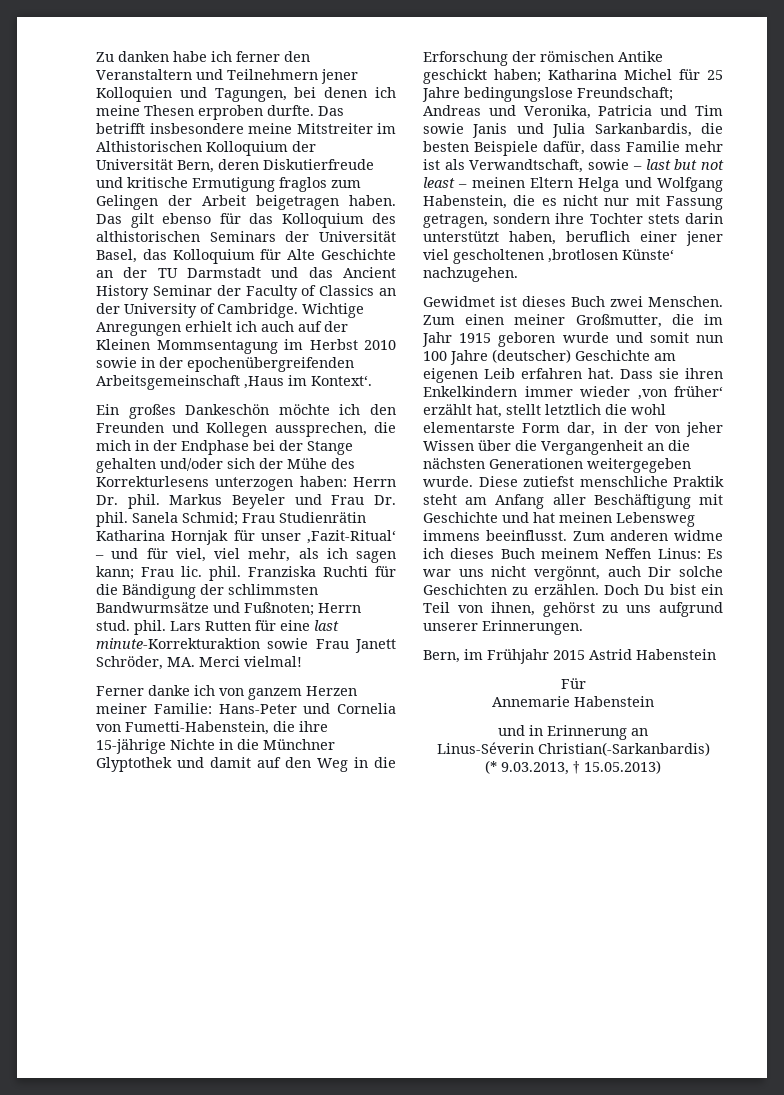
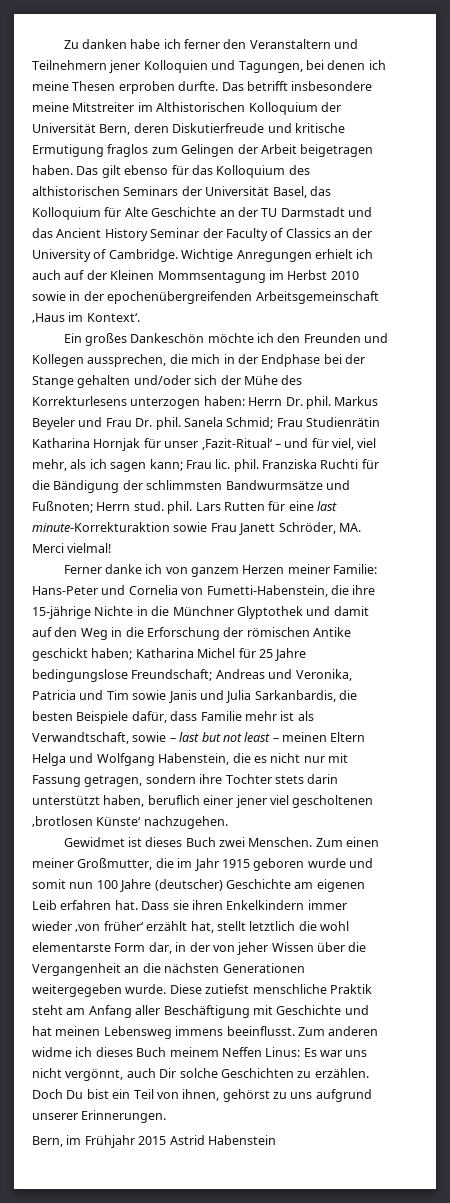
- Für
- Annemarie Habenstein
- und in Erinnerung an
- Linus-Séverin Christian(-Sarkanbardis)
- (* 9.03.2013, † 15.05.2013)

